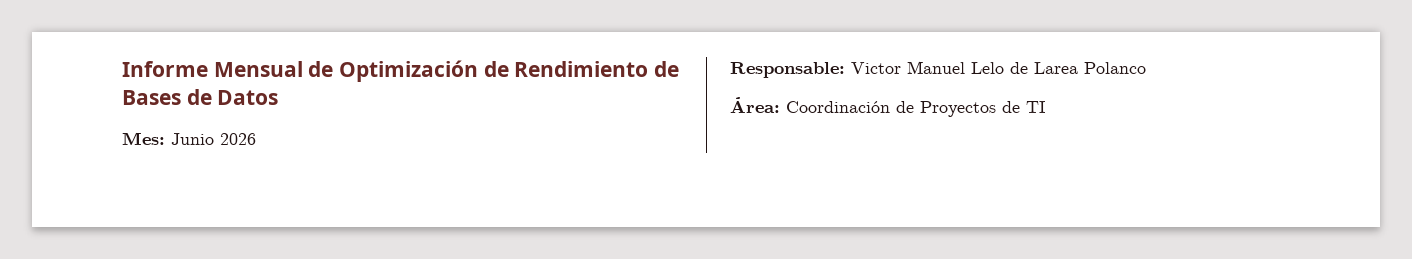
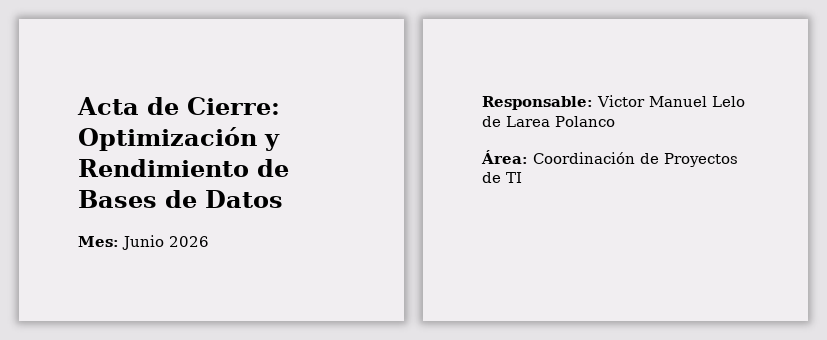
- Informe Mensual de Optimización de Rendimiento de Bases de Datos
+ Acta de Cierre: Optimización y Rendimiento de Bases de Datos

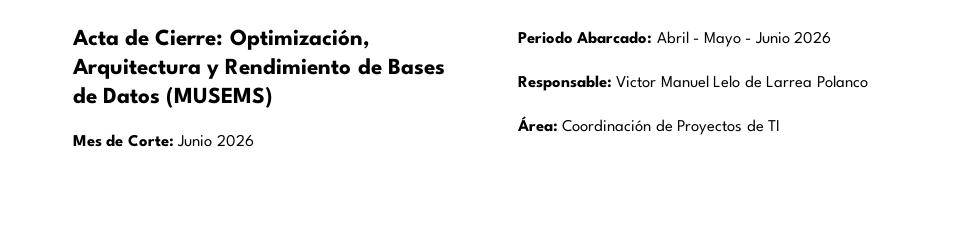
- Acta de Cierre: Optimización y Rendimiento de Bases de Datos
- Mes: Junio 2026
+ Acta de Cierre: Optimización, Arquitectura y Rendimiento de Bases de Datos (MUSEMS)
+ Mes de Corte: Junio 2026
+ Periodo Abarcado: Abril - Mayo - Junio 2026
- Responsable: Victor Manuel Lelo de Larea Polanco
+ Responsable: Victor Manuel Lelo de Larrea Polanco

